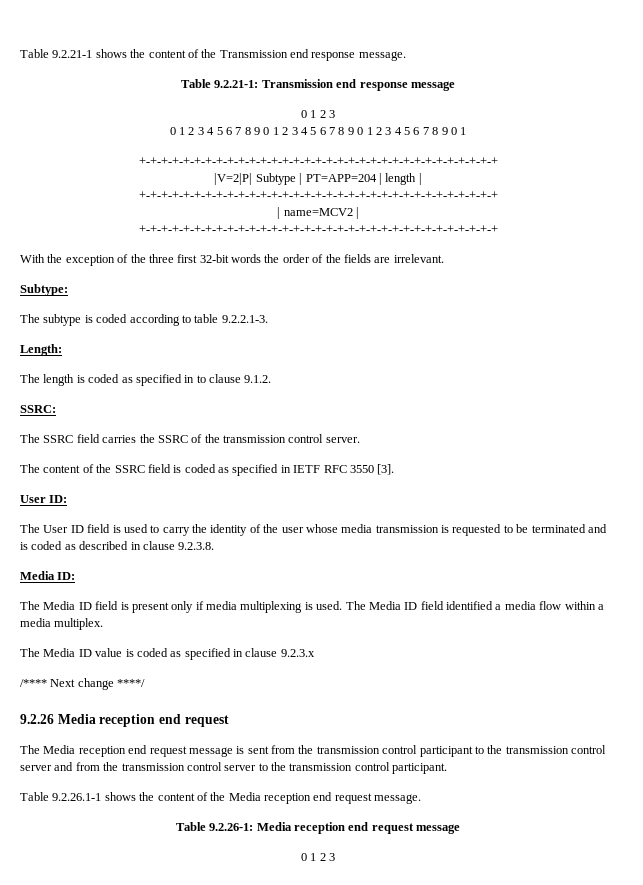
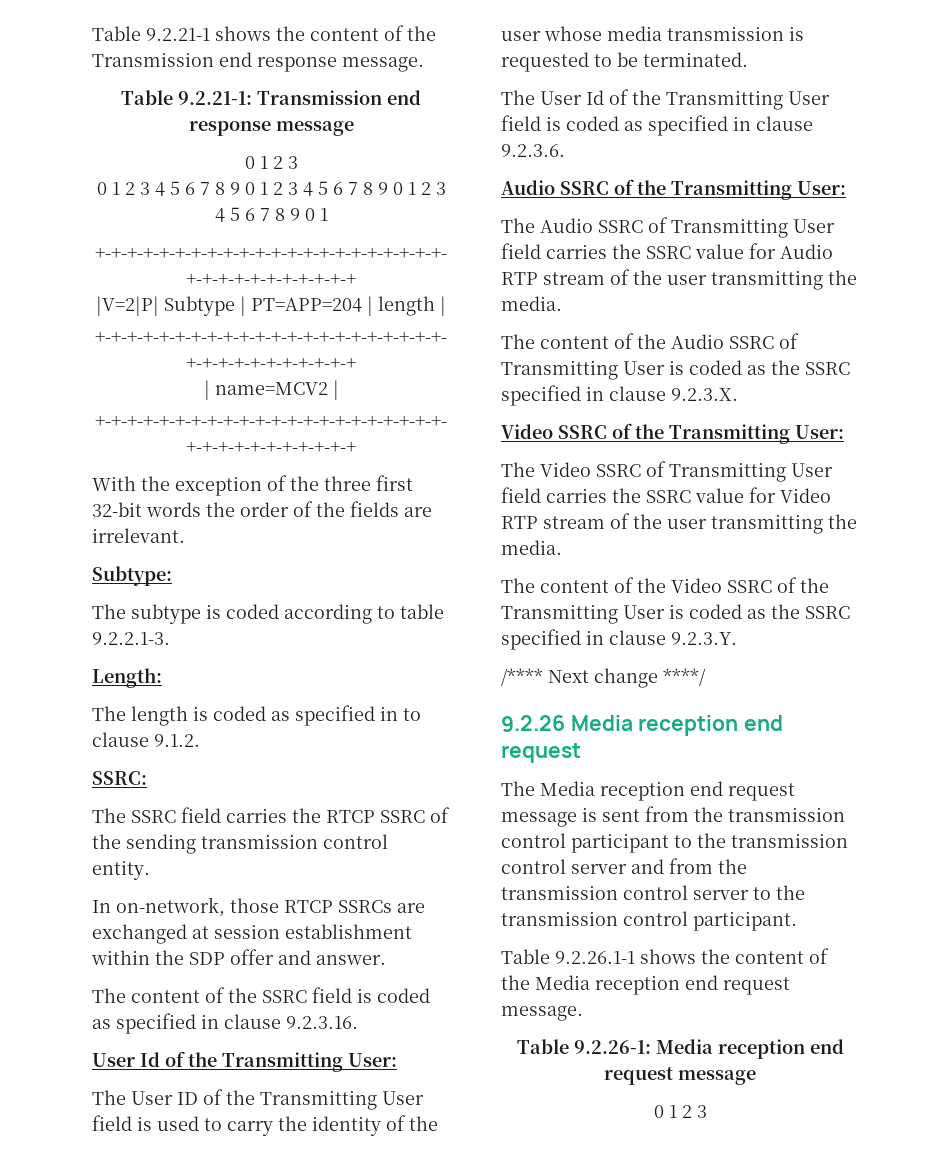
- The SSRC field carries the SSRC of the transmission control server.
+ The SSRC field carries the RTCP SSRC of the sending transmission control entity.
+ In on-network, those RTCP SSRCs are exchanged at session establishment within the SDP offer and answer.
- The content of the SSRC field is coded as specified in IETF RFC 3550 [3].
- User ID:
+ The content of the SSRC field is coded as specified in clause 9.2.3.16.
+ User Id of the Transmitting User:
- The User ID field is used to carry the identity of the user whose media transmission is requested to be terminated and is coded as described in clause 9.2.3.8.
- Media ID:
- The Media ID field is present only if media multiplexing is used. The Media ID field identified a media flow within a media multiplex.
- The Media ID value is coded as specified in clause 9.2.3.x
+ The User ID of the Transmitting User field is used to carry the identity of the user whose media transmission is requested to be terminated.
+ The User Id of the Transmitting User field is coded as specified in clause 9.2.3.6.
+ Audio SSRC of the Transmitting User:
+ The Audio SSRC of Transmitting User field carries the SSRC value for Audio RTP stream of the user transmitting the media.
+ The content of the Audio SSRC of Transmitting User is coded as the SSRC specified in clause 9.2.3.X.
+ Video SSRC of the Transmitting User:
+ The Video SSRC of Transmitting User field carries the SSRC value for Video RTP stream of the user transmitting the media.
+ The content of the Video SSRC of the Transmitting User is coded as the SSRC specified in clause 9.2.3.Y.

